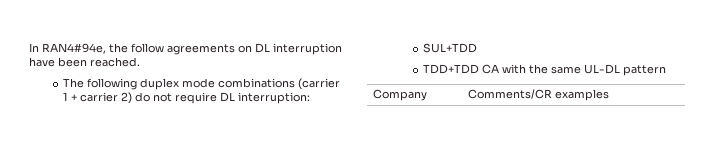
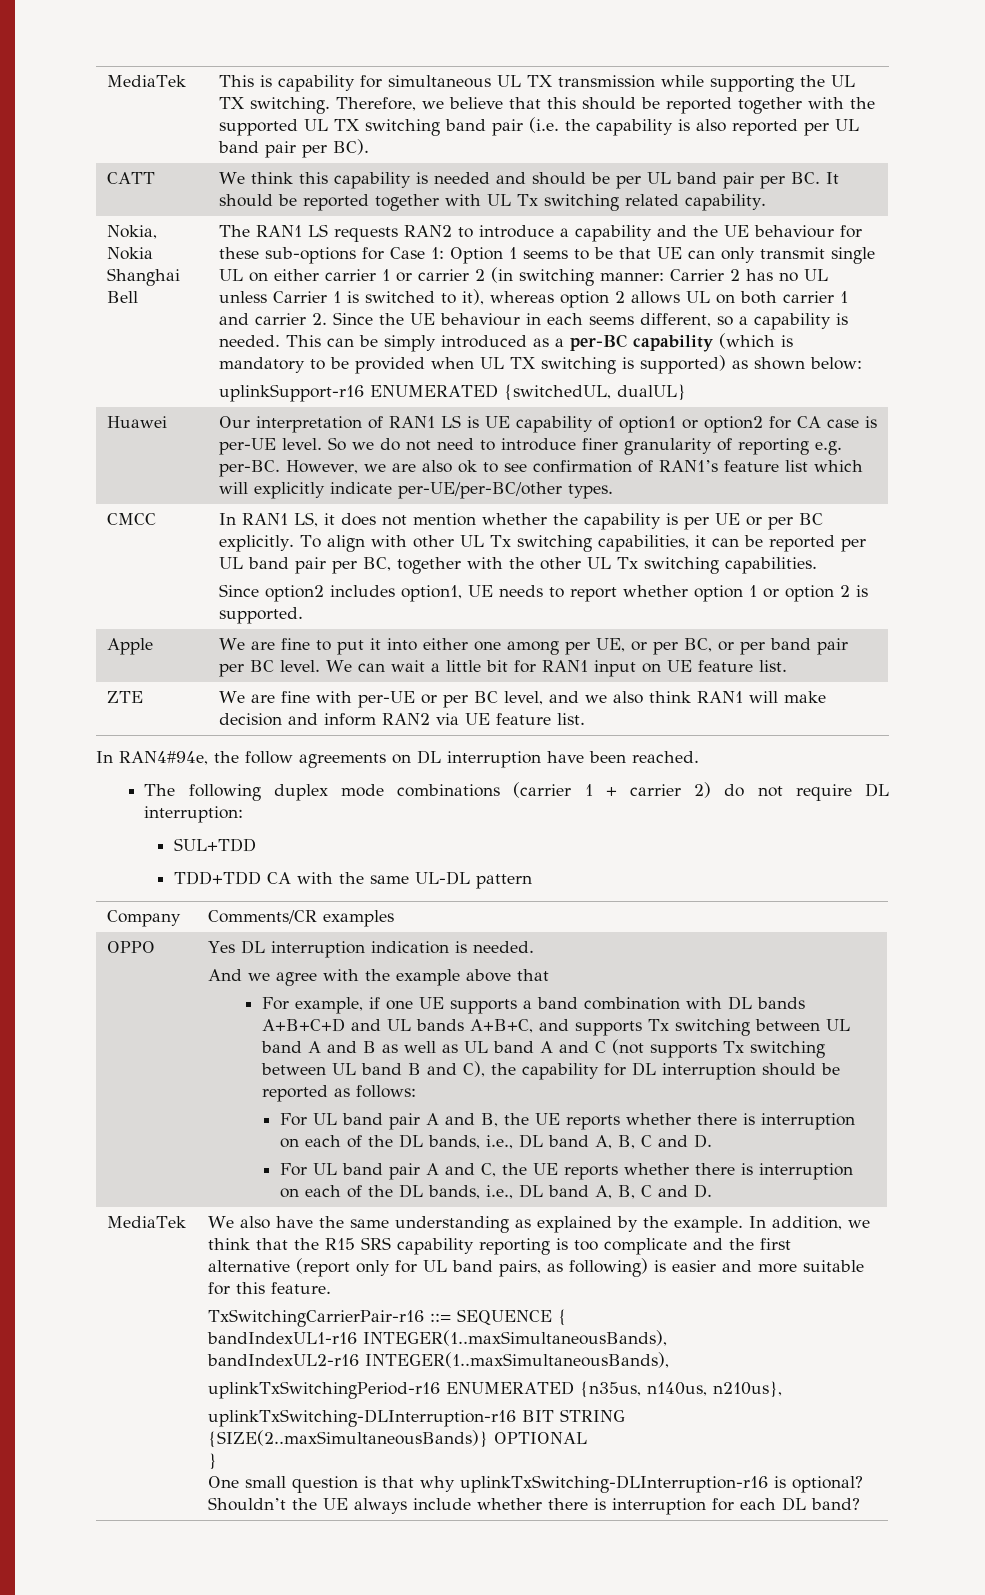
+ MediaTek | This is capability for simultaneous UL TX transmission while supporting the UL TX switching. Therefore, we believe that this should be reported together with the supported UL TX switching band pair (i.e. the capability is also reported per UL band pair per BC).
+ CATT | We think this capability is needed and should be per UL band pair per BC. It should be reported together with UL Tx switching related capability.
+ Nokia, Nokia Shanghai Bell | The RAN1 LS requests RAN2 to introduce a capability and the UE behaviour for these sub-options for Case 1: Option 1 seems to be that UE can only transmit single UL on either carrier 1 or carrier 2 (in switching manner: Carrier 2 has no UL unless Carrier 1 is switched to it), whereas option 2 allows UL on both carrier 1 and carrier 2. Since the UE behaviour in each seems different, so a capability is needed. This can be simply introduced as a per-BC capability (which is mandatory to be provided when UL TX switching is supported) as shown below:
+ uplinkSupport-r16 ENUMERATED {switchedUL, dualUL}
+ Huawei | Our interpretation of RAN1 LS is UE capability of option1 or option2 for CA case is per-UE level. So we do not need to introduce finer granularity of reporting e.g. per-BC. However, we are also ok to see confirmation of RAN1’s feature list which will explicitly indicate per-UE/per-BC/other types.
+ CMCC | In RAN1 LS, it does not mention whether the capability is per UE or per BC explicitly. To align with other UL Tx switching capabilities, it can be reported per UL band pair per BC, together with the other UL Tx switching capabilities.
+ Since option2 includes option1, UE needs to report whether option 1 or option 2 is supported.
+ Apple | We are fine to put it into either one among per UE, or per BC, or per band pair per BC level. We can wait a little bit for RAN1 input on UE feature list.
+ ZTE | We are fine with per-UE or per BC level, and we also think RAN1 will make decision and inform RAN2 via UE feature list.
+ OPPO | Yes DL interruption indication is needed.
+ And we agree with the example above that
+ For example, if one UE supports a band combination with DL bands A+B+C+D and UL bands A+B+C, and supports Tx switching between UL band A and B as well as UL band A and C (not supports Tx switching between UL band B and C), the capability for DL interruption should be reported as follows:
+ For UL band pair A and B, the UE reports whether there is interruption on each of the DL bands, i.e., DL band A, B, C and D.
+ For UL band pair A and C, the UE reports whether there is interruption on each of the DL bands, i.e., DL band A, B, C and D.
+ MediaTek | We also have the same understanding as explained by the example. In addition, we think that the R15 SRS capability reporting is too complicate and the first alternative (report only for UL band pairs, as following) is easier and more suitable for this feature.
+ TxSwitchingCarrierPair-r16 ::= SEQUENCE {
+ bandIndexUL1-r16 INTEGER(1..maxSimultaneousBands),
+ bandIndexUL2-r16 INTEGER(1..maxSimultaneousBands),
+ uplinkTxSwitchingPeriod-r16 ENUMERATED {n35us, n140us, n210us},
+ uplinkTxSwitching-DLInterruption-r16 BIT STRING {SIZE(2..maxSimultaneousBands)} OPTIONAL
+ }
+ One small question is that why uplinkTxSwitching-DLInterruption-r16 is optional? Shouldn’t the UE always include whether there is interruption for each DL band?

